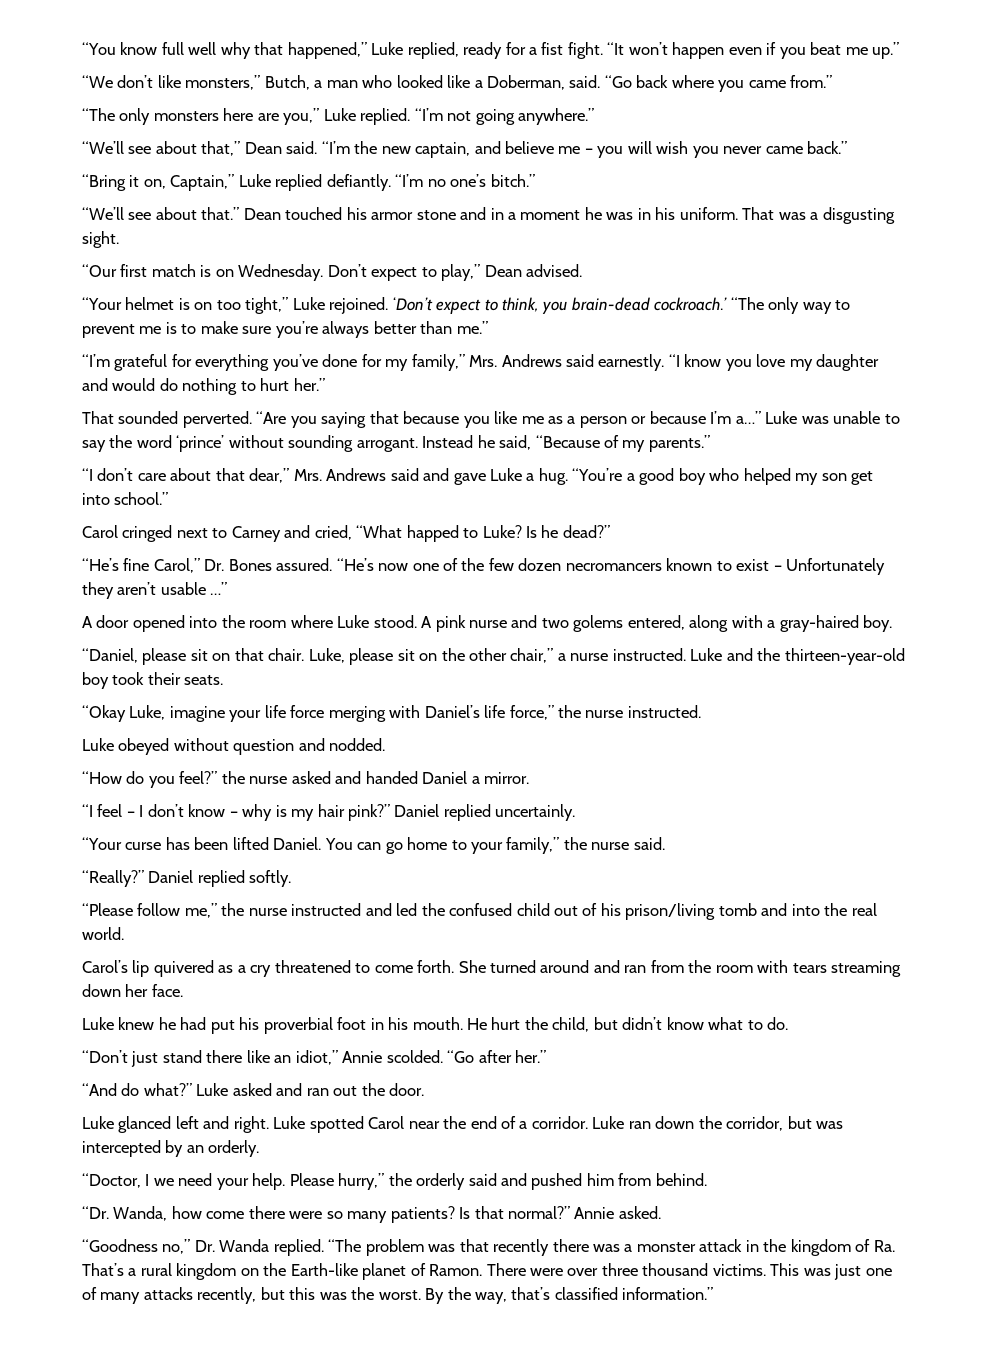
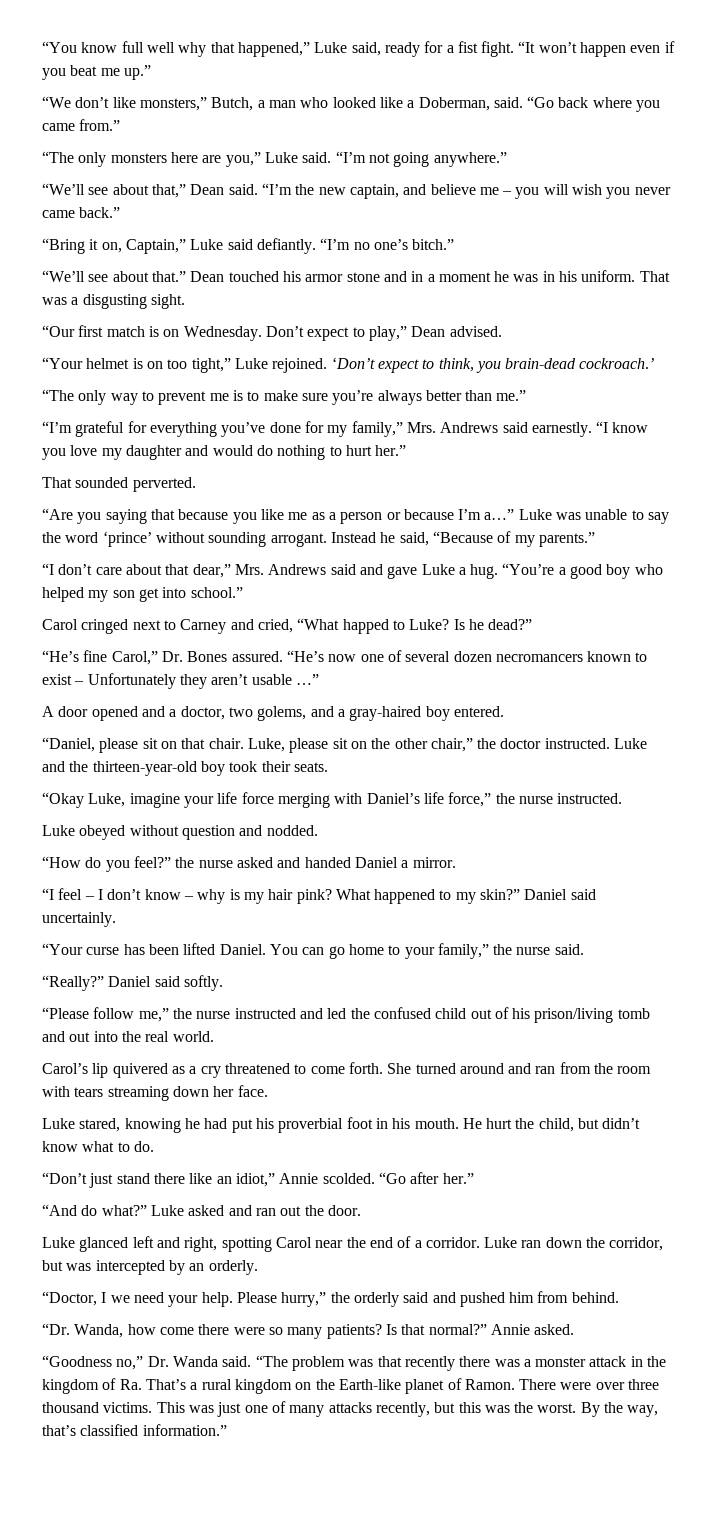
- “You know full well why that happened,” Luke replied, ready for a fist fight.
+ “You know full well why that happened,” Luke said, ready for a fist fight.
- “The only monsters here are you,” Luke replied.
+ “The only monsters here are you,” Luke said.
- “Bring it on, Captain,” Luke replied defiantly.
+ “Bring it on, Captain,” Luke said defiantly.
- ‘Don’t expect to think, you brain-dead cockroach.’ “The only way to prevent me is to make sure you’re always better than me.”
+ ‘Don’t expect to think, you brain-dead cockroach.’
+ “The only way to prevent me is to make sure you’re always better than me.”
- That sounded perverted. “Are you saying that because you like me as a person or because I’m a…”
+ That sounded perverted.
+ “Are you saying that because you like me as a person or because I’m a…”
- “He’s now one of the few dozen necromancers known to exist – Unfortunately they aren’t usable …”
+ “He’s now one of several dozen necromancers known to exist – Unfortunately they aren’t usable …”
- A door opened into the room where Luke stood. A pink nurse and two golems entered, along with a gray-haired boy.
+ A door opened and a doctor, two golems, and a gray-haired boy entered.
- Luke, please sit on the other chair,” a nurse instructed.
+ Luke, please sit on the other chair,” the doctor instructed.
- “I feel – I don’t know – why is my hair pink?” Daniel replied uncertainly.
+ “I feel – I don’t know – why is my hair pink? What happened to my skin?” Daniel said uncertainly.
- Daniel replied softly.
+ Daniel said softly.
- “Please follow me,” the nurse instructed and led the confused child out of his prison/living tomb and into the real world.
+ “Please follow me,” the nurse instructed and led the confused child out of his prison/living tomb and out into the real world.
- Luke knew he had put his proverbial foot in his mouth.
+ Luke stared, knowing he had put his proverbial foot in his mouth.
- Luke glanced left and right. Luke spotted Carol near the end of a corridor.
+ Luke glanced left and right, spotting Carol near the end of a corridor.
- “Goodness no,” Dr. Wanda replied.
+ “Goodness no,” Dr. Wanda said.

